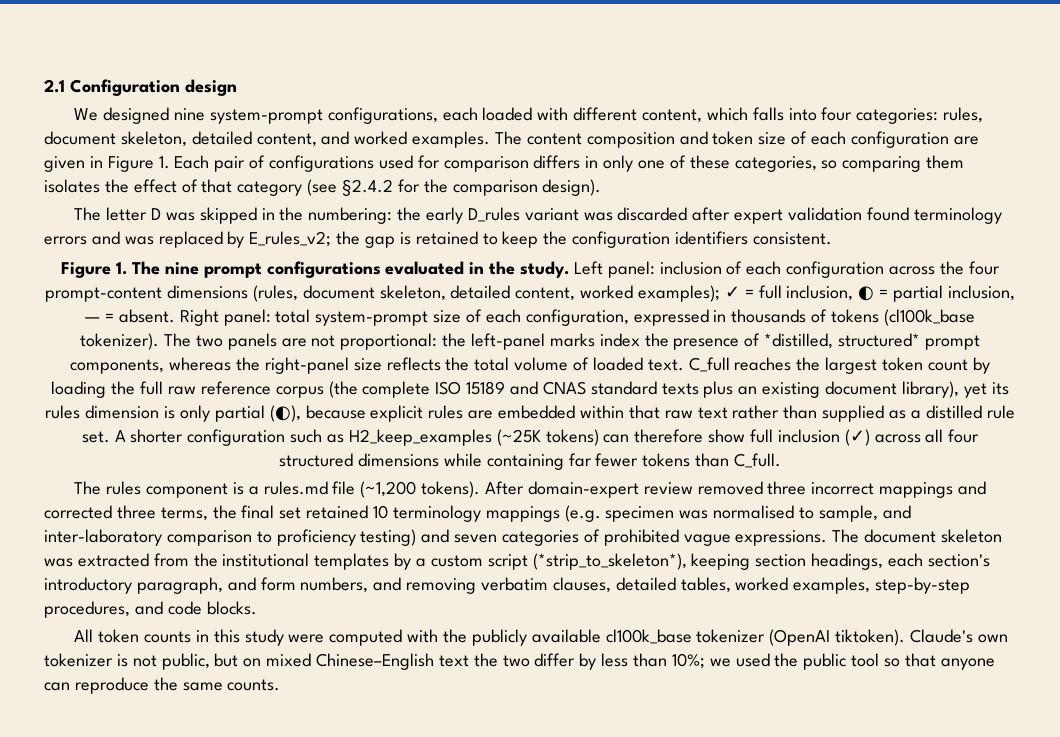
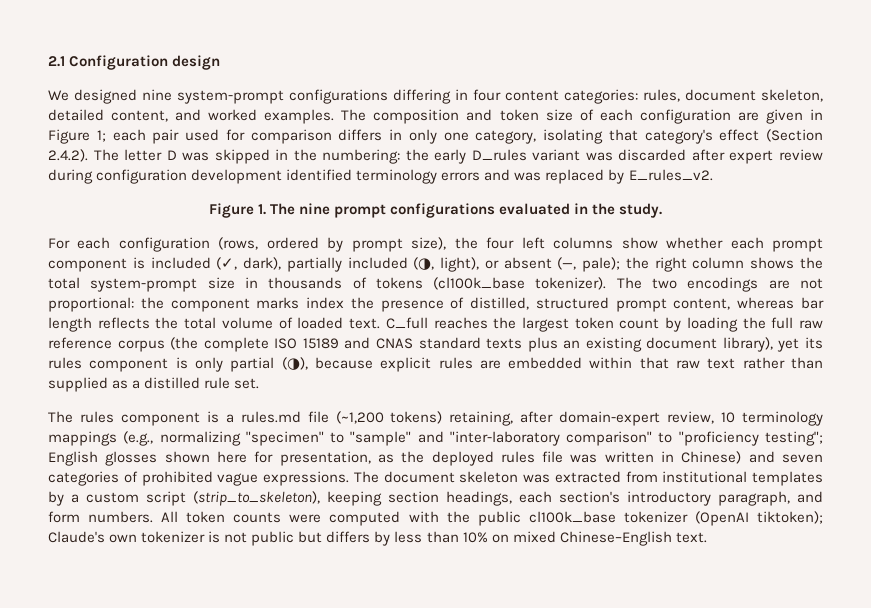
- We designed nine system-prompt configurations, each loaded with different content, which falls into four categories: rules, document skeleton, detailed content, and worked examples.
+ We designed nine system-prompt configurations differing in four content categories: rules, document skeleton, detailed content, and worked examples.
- The content composition and token size of each configuration are given in Figure 1. Each pair of configurations used for comparison differs in only one of these categories, so comparing them isolates the effect of that category (see §2.4.2 for the comparison design).
- The letter D was skipped in the numbering: the early D_rules variant was discarded after expert validation found terminology errors and was replaced by E_rules_v2; the gap is retained to keep the configuration identifiers consistent.
+ The composition and token size of each configuration are given in Figure 1; each pair used for comparison differs in only one category, isolating that category's effect (Section 2.4.2). The letter D was skipped in the numbering: the early D_rules variant was discarded after expert review during configuration development identified terminology errors and was replaced by E_rules_v2.
- Figure 1. The nine prompt configurations evaluated in the study. Left panel: inclusion of each configuration across the four prompt-content dimensions (rules, document skeleton, detailed content, worked examples); ✓ = full inclusion, ◐ = partial inclusion, — = absent. Right panel: total system-prompt size of each configuration, expressed in thousands of tokens (cl100k_base tokenizer).
+ Figure 1. The nine prompt configurations evaluated in the study.
+ For each configuration (rows, ordered by prompt size), the four left columns show whether each prompt component is included (✓, dark), partially included (◑, light), or absent (—, pale); the right column shows the total system-prompt size in thousands of tokens (cl100k_base tokenizer).
- The two panels are not proportional: the left-panel marks index the presence of *distilled, structured* prompt components, whereas the right-panel size reflects the total volume of loaded text.
+ The two encodings are not proportional: the component marks index the presence of distilled, structured prompt content, whereas bar length reflects the total volume of loaded text.
- C_full reaches the largest token count by loading the full raw reference corpus (the complete ISO 15189 and CNAS standard texts plus an existing document library), yet its rules dimension is only partial (◐), because explicit rules are embedded within that raw text rather than supplied as a distilled rule set. A shorter configuration such as H2_keep_examples (~25K tokens) can therefore show full inclusion (✓) across all four structured dimensions while containing far fewer tokens than C_full.
+ C_full reaches the largest token count by loading the full raw reference corpus (the complete ISO 15189 and CNAS standard texts plus an existing document library), yet its rules component is only partial (◑), because explicit rules are embedded within that raw text rather than supplied as a distilled rule set.
- The rules component is a rules.md file (~1,200 tokens). After domain-expert review removed three incorrect mappings and corrected three terms, the final set retained 10 terminology mappings (e.g. specimen was normalised to sample, and inter-laboratory comparison to proficiency testing) and seven categories of prohibited vague expressions.
+ The rules component is a rules.md file (~1,200 tokens) retaining, after domain-expert review, 10 terminology mappings (e.g., normalizing "specimen" to "sample" and "inter-laboratory comparison" to "proficiency testing"; English glosses shown here for presentation, as the deployed rules file was written in Chinese) and seven categories of prohibited vague expressions.
- The document skeleton was extracted from the institutional templates by a custom script (*strip_to_skeleton*), keeping section headings, each section's introductory paragraph, and form numbers, and removing verbatim clauses, detailed tables, worked examples, step-by-step procedures, and code blocks.
- All token counts in this study were computed with the publicly available cl100k_base tokenizer (OpenAI tiktoken). Claude's own tokenizer is not public, but on mixed Chinese–English text the two differ by less than 10%; we used the public tool so that anyone can reproduce the same counts.
+ The document skeleton was extracted from institutional templates by a custom script (strip_to_skeleton), keeping section headings, each section's introductory paragraph, and form numbers. All token counts were computed with the public cl100k_base tokenizer (OpenAI tiktoken); Claude's own tokenizer is not public but differs by less than 10% on mixed Chinese–English text.

